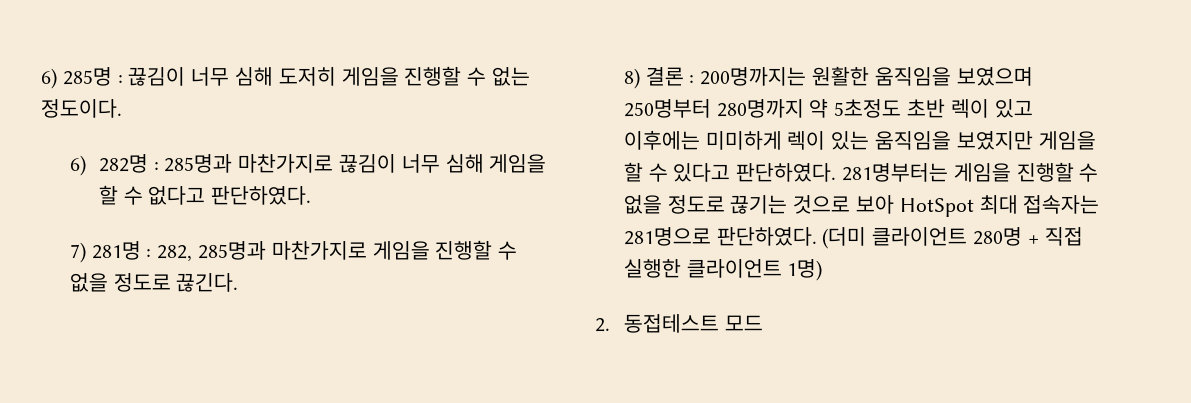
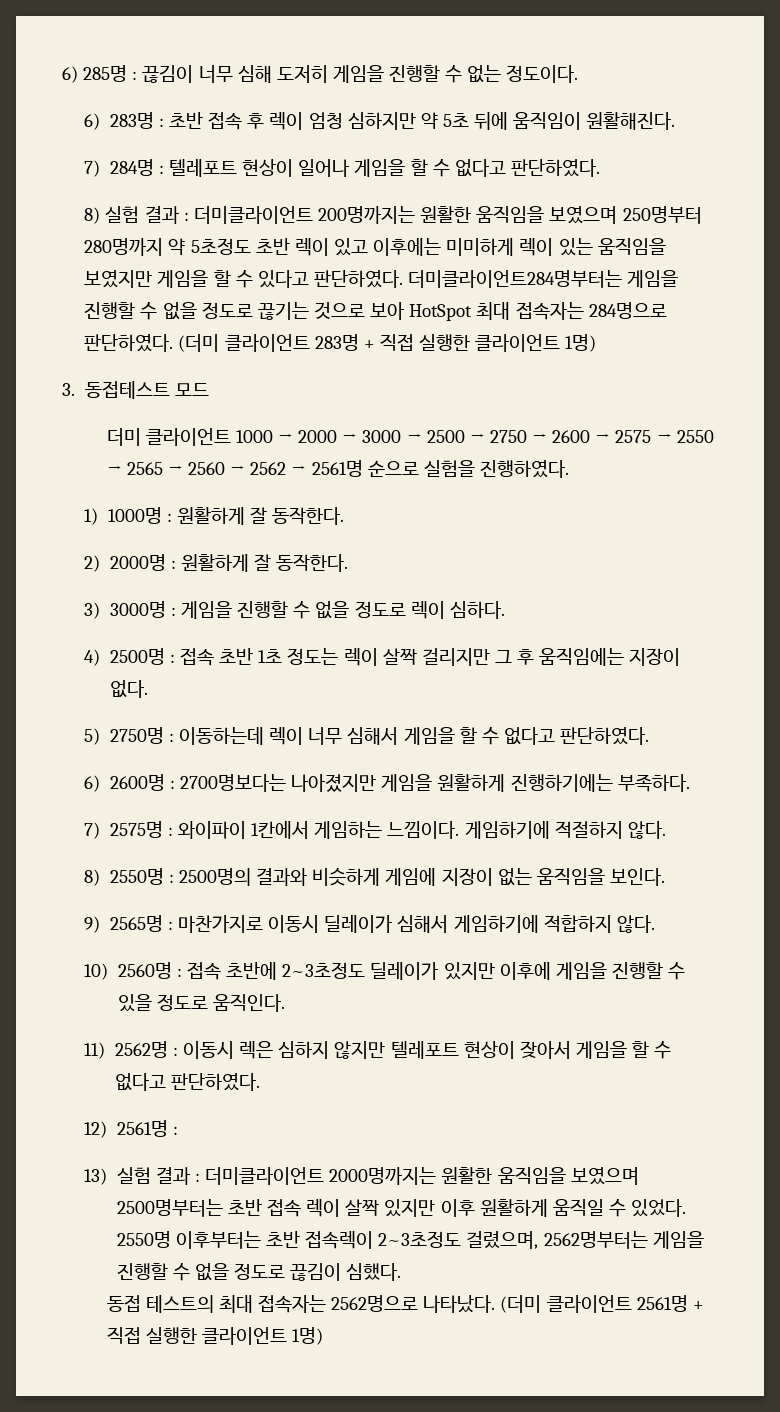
- 6) 282명 : 285명과 마찬가지로 끊김이 너무 심해 게임을 할 수 없다고 판단하였다.
- 7) 281명 : 282, 285명과 마찬가지로 게임을 진행할 수 없을 정도로 끊긴다.
- 8) 결론 : 200명까지는 원활한 움직임을 보였으며 250명부터 280명까지 약 5초정도 초반 렉이 있고 이후에는 미미하게 렉이 있는 움직임을 보였지만 게임을 할 수 있다고 판단하였다.
+ 6) 283명 : 초반 접속 후 렉이 엄청 심하지만 약 5초 뒤에 움직임이 원활해진다.
+ 7) 284명 : 텔레포트 현상이 일어나 게임을 할 수 없다고 판단하였다.
+ 8) 실험 결과 : 더미클라이언트 200명까지는 원활한 움직임을 보였으며 250명부터 280명까지 약 5초정도 초반 렉이 있고 이후에는 미미하게 렉이 있는 움직임을 보였지만 게임을 할 수 있다고 판단하였다.
- 281명부터는 게임을 진행할 수 없을 정도로 끊기는 것으로 보아 HotSpot 최대 접속자는 281명으로 판단하였다.
+ 더미클라이언트284명부터는 게임을 진행할 수 없을 정도로 끊기는 것으로 보아 HotSpot 최대 접속자는 284명으로 판단하였다.
- (더미 클라이언트 280명 + 직접 실행한 클라이언트 1명)
+ (더미 클라이언트 283명 + 직접 실행한 클라이언트 1명)
- 2. 동접테스트 모드
+ 3. 동접테스트 모드
+ 더미 클라이언트 1000 → 2000 → 3000 → 2500 → 2750 → 2600 → 2575 → 2550 → 2565 → 2560 → 2562 → 2561명 순으로 실험을 진행하였다.
+ 1) 1000명 : 원활하게 잘 동작한다.
+ 2) 2000명 : 원활하게 잘 동작한다.
+ 3) 3000명 : 게임을 진행할 수 없을 정도로 렉이 심하다.
+ 4) 2500명 : 접속 초반 1초 정도는 렉이 살짝 걸리지만 그 후 움직임에는 지장이 없다.
+ 5) 2750명 : 이동하는데 렉이 너무 심해서 게임을 할 수 없다고 판단하였다.
+ 6) 2600명 : 2700명보다는 나아졌지만 게임을 원활하게 진행하기에는 부족하다.
+ 7) 2575명 : 와이파이 1칸에서 게임하는 느낌이다. 게임하기에 적절하지 않다.
+ 8) 2550명 : 2500명의 결과와 비슷하게 게임에 지장이 없는 움직임을 보인다.
+ 9) 2565명 : 마찬가지로 이동시 딜레이가 심해서 게임하기에 적합하지 않다.
+ 10) 2560명 : 접속 초반에 2~3초정도 딜레이가 있지만 이후에 게임을 진행할 수 있을 정도로 움직인다.
+ 11) 2562명 : 이동시 렉은 심하지 않지만 텔레포트 현상이 잦아서 게임을 할 수 없다고 판단하였다.
+ 12) 2561명 :
+ 13) 실험 결과 : 더미클라이언트 2000명까지는 원활한 움직임을 보였으며 2500명부터는 초반 접속 렉이 살짝 있지만 이후 원활하게 움직일 수 있었다. 2550명 이후부터는 초반 접속렉이 2~3초정도 걸렸으며, 2562명부터는 게임을 진행할 수 없을 정도로 끊김이 심했다.
+ 동접 테스트의 최대 접속자는 2562명으로 나타났다. (더미 클라이언트 2561명 + 직접 실행한 클라이언트 1명)

